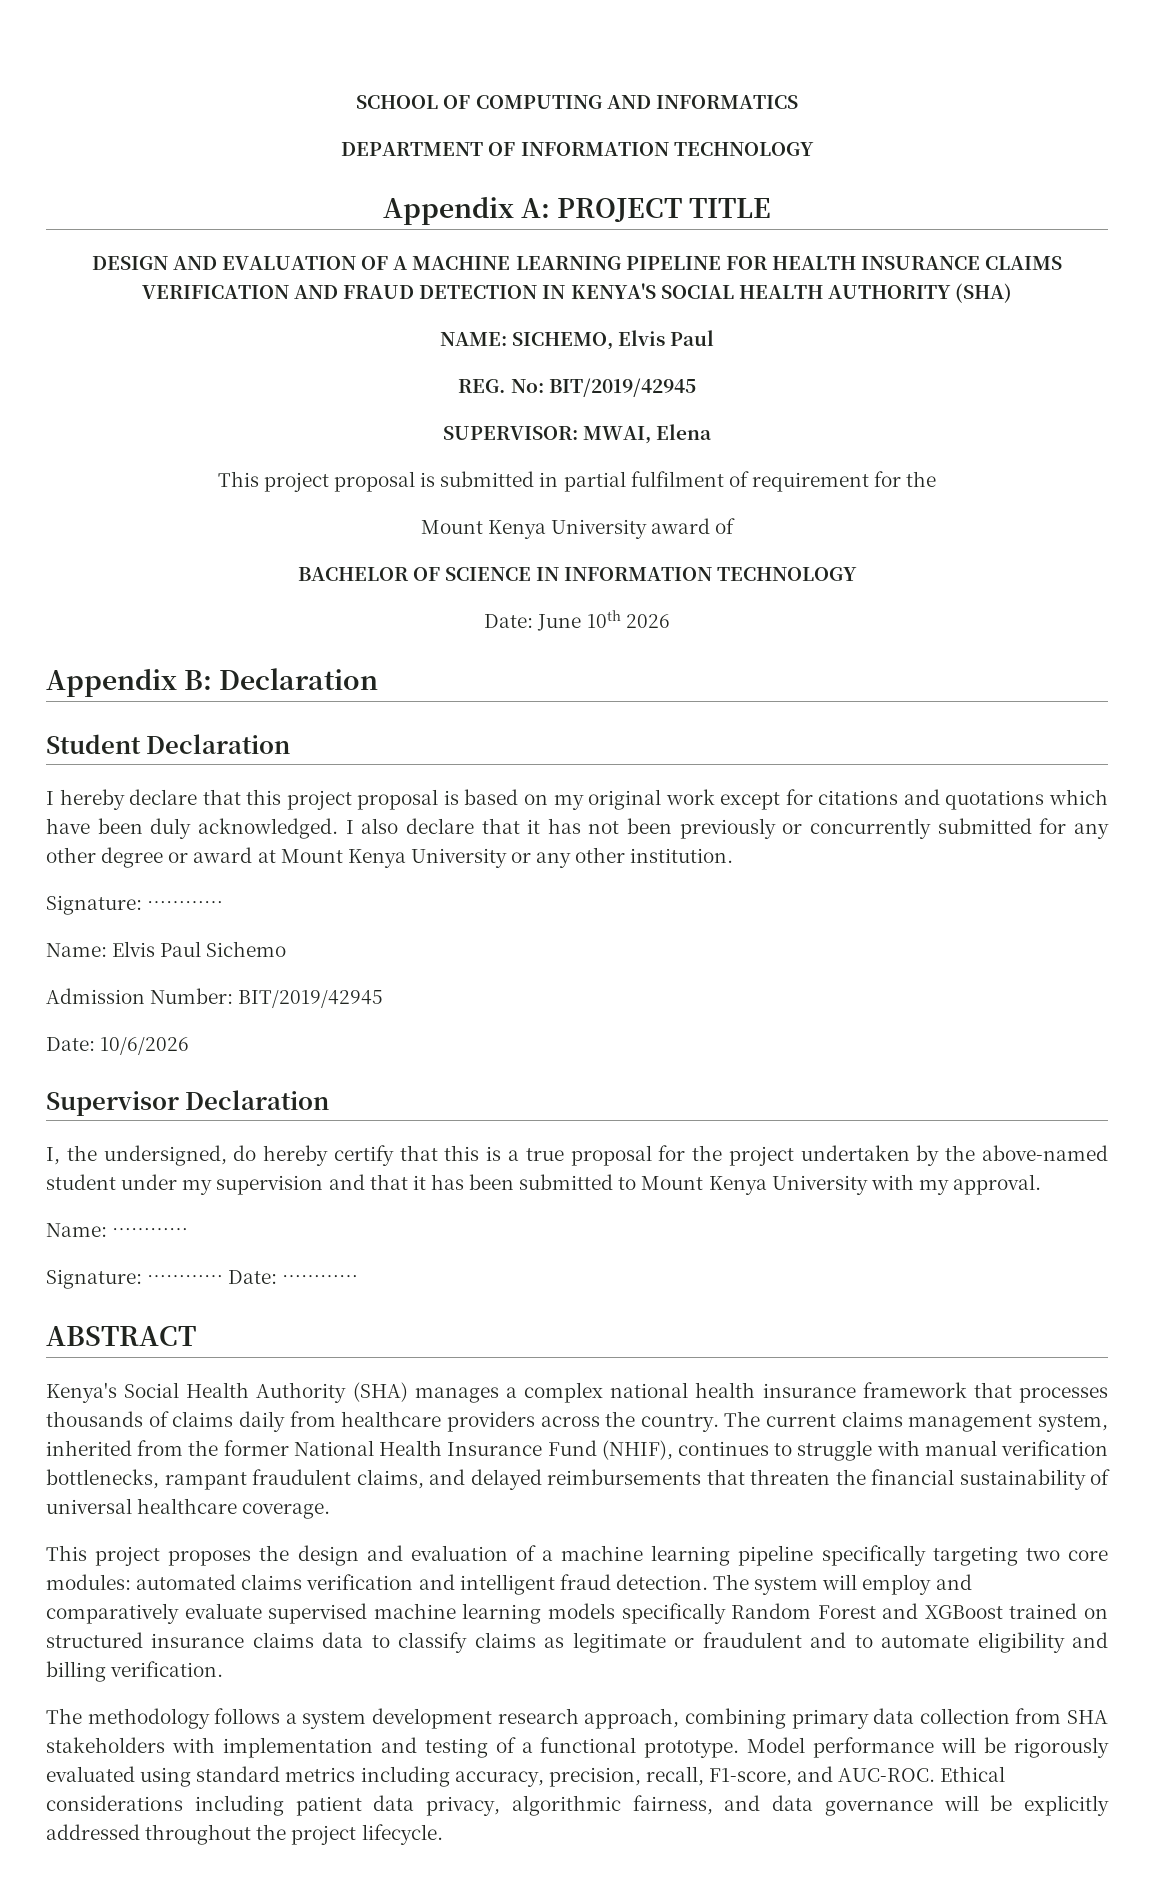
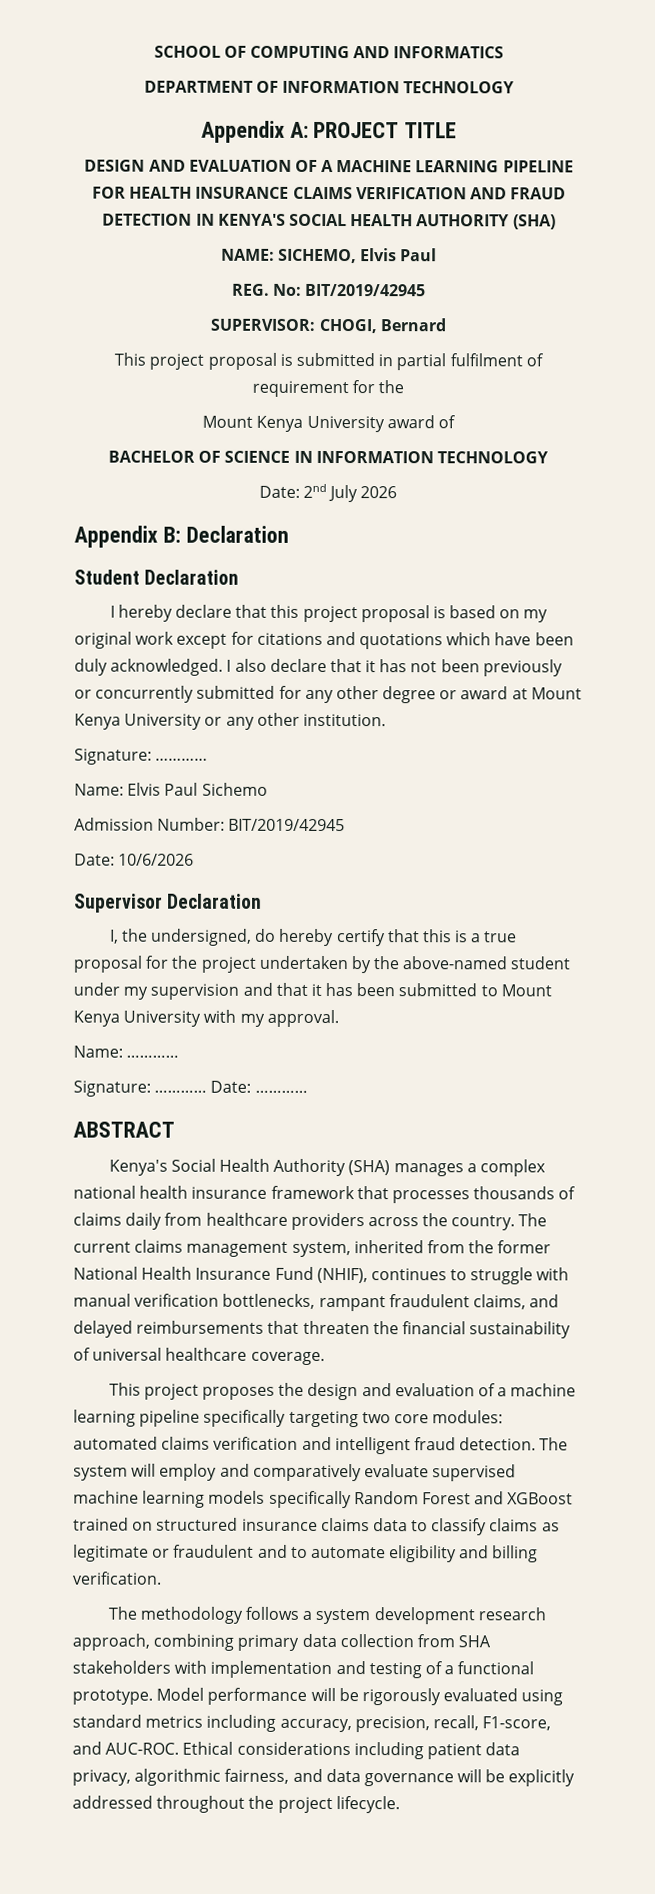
- SUPERVISOR: MWAI, Elena
+ SUPERVISOR: CHOGI, Bernard
- Date: June 10th 2026
+ Date: 2nd July 2026

